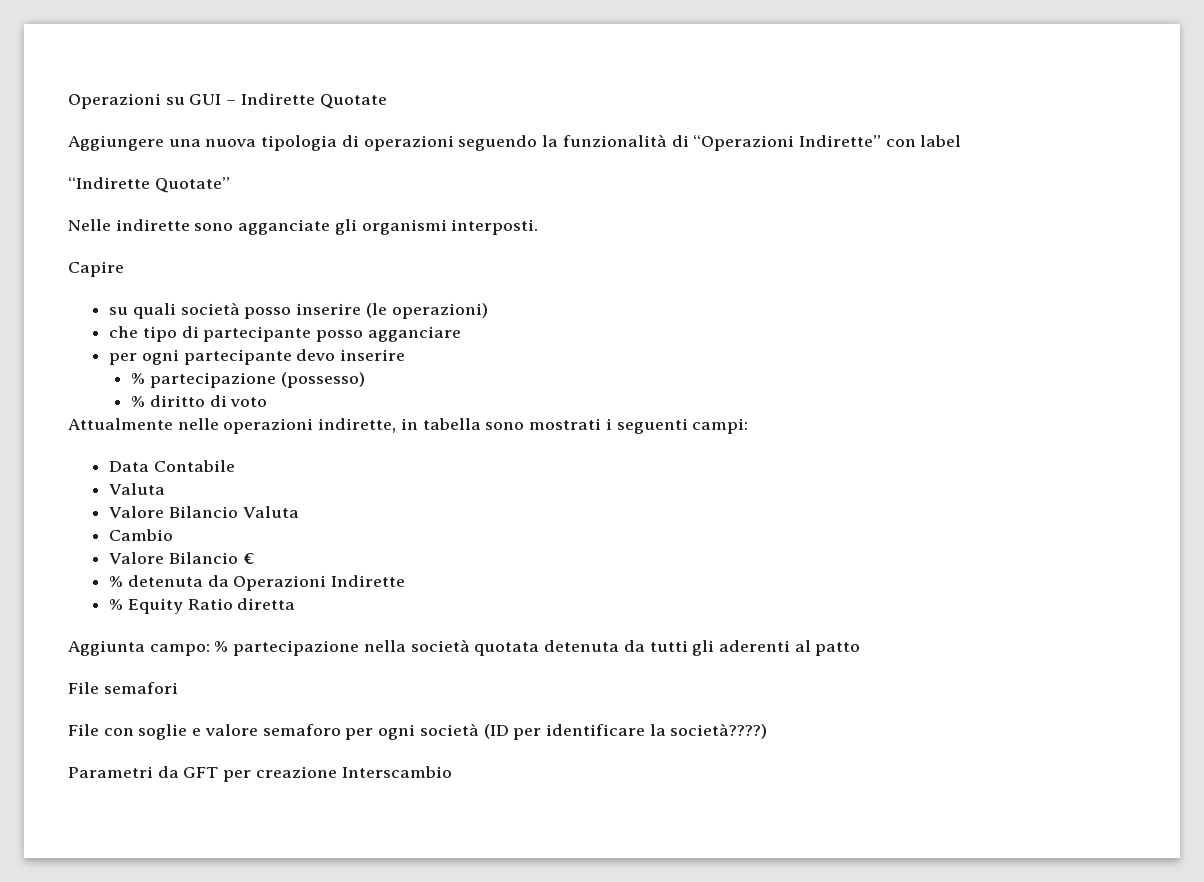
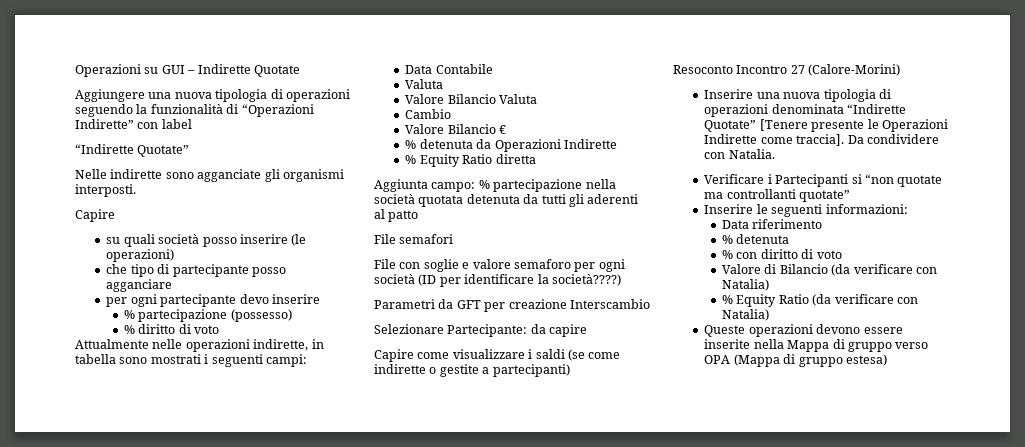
+ Selezionare Partecipante: da capire
+ Capire come visualizzare i saldi (se come indirette o gestite a partecipanti)
+ Resoconto Incontro 27 (Calore-Morini)
+ Inserire una nuova tipologia di operazioni denominata “Indirette Quotate” [Tenere presente le Operazioni Indirette come traccia]. Da condividere con Natalia.
+ Verificare i Partecipanti si “non quotate ma controllanti quotate”
+ Inserire le seguenti informazioni:
+ Data riferimento
+ % detenuta
+ % con diritto di voto
+ Valore di Bilancio (da verificare con Natalia)
+ % Equity Ratio (da verificare con Natalia)
+ Queste operazioni devono essere inserite nella Mappa di gruppo verso OPA (Mappa di gruppo estesa)

